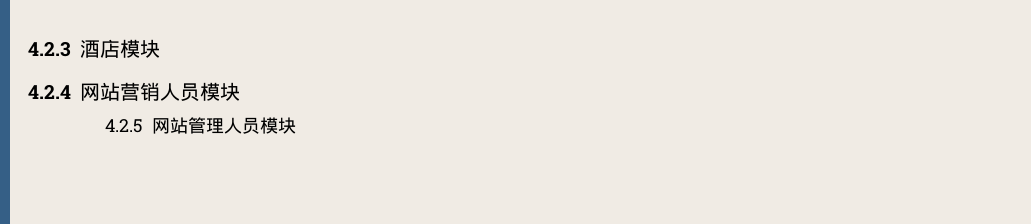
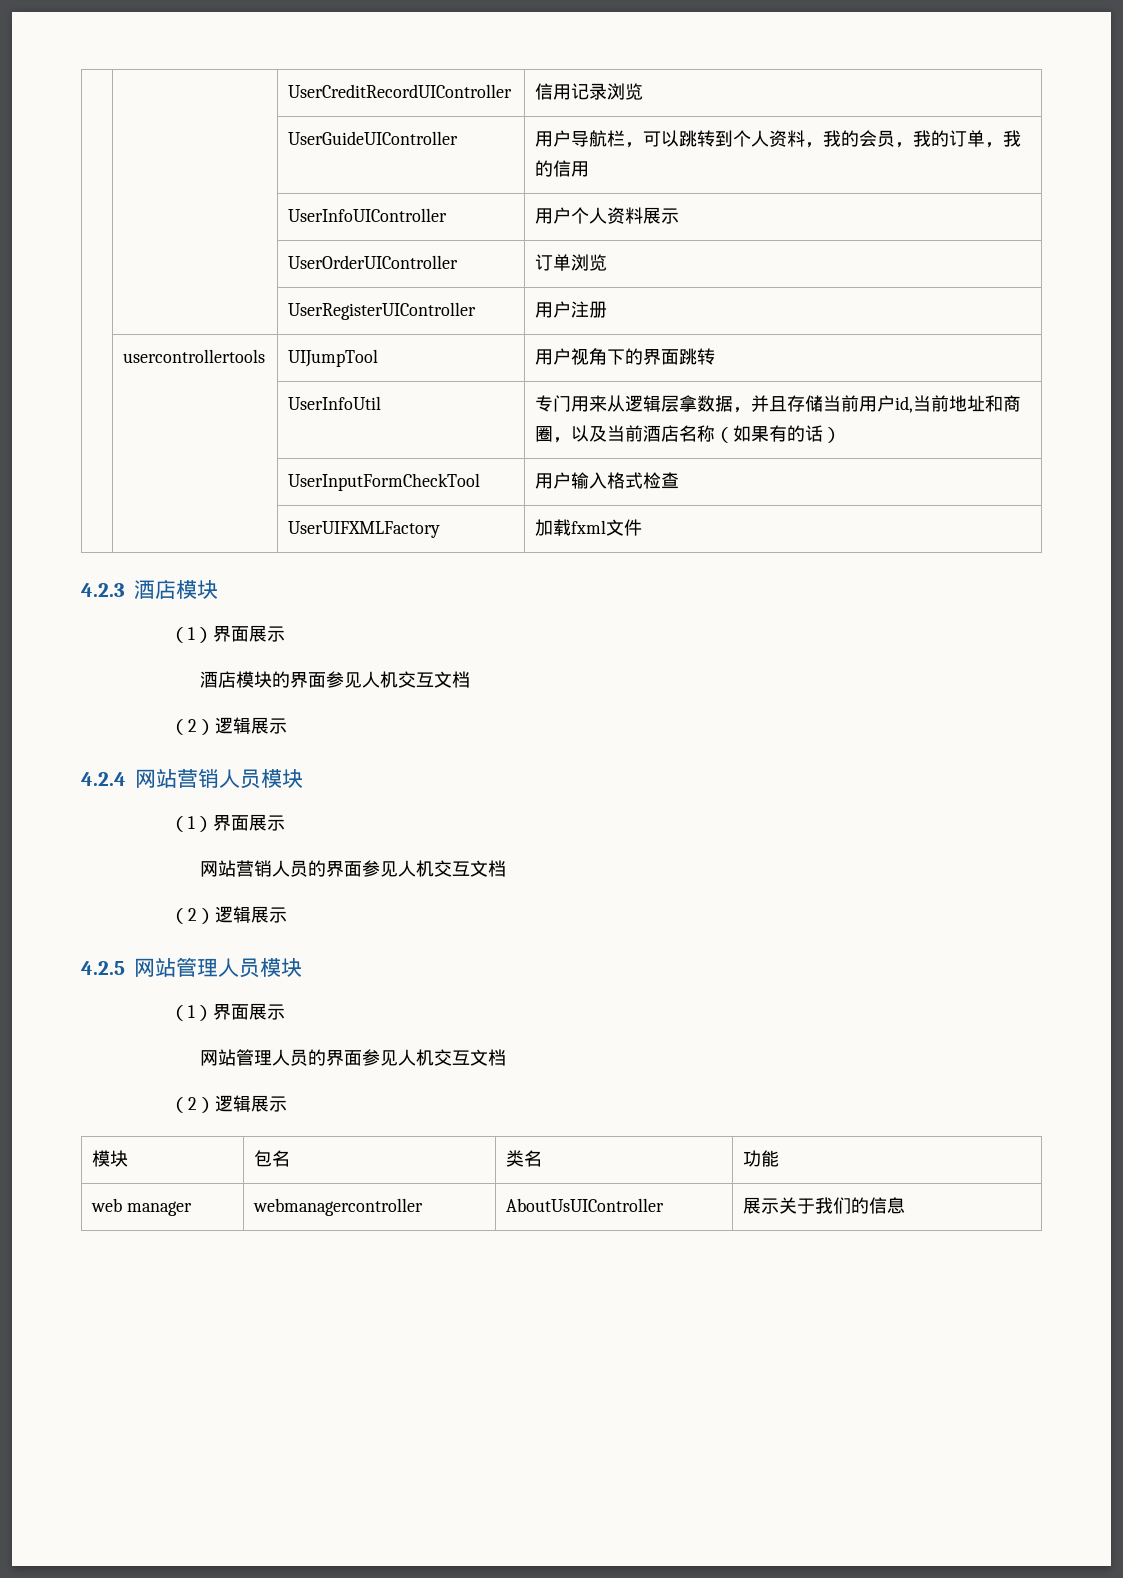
+ | | UserCreditRecordUIController | 信用记录浏览
+ | | UserGuideUIController | 用户导航栏，可以跳转到个人资料，我的会员，我的订单，我的信用
+ | | UserInfoUIController | 用户个人资料展示
+ | | UserOrderUIController | 订单浏览
+ | | UserRegisterUIController | 用户注册
+ | usercontrollertools | UIJumpTool | 用户视角下的界面跳转
+ | | UserInfoUtil | 专门用来从逻辑层拿数据，并且存储当前用户id,当前地址和商圈，以及当前酒店名称（如果有的话）
+ | | UserInputFormCheckTool | 用户输入格式检查
+ | | UserUIFXMLFactory | 加载fxml文件
  4.2.3酒店模块
+ （1）界面展示
+ 酒店模块的界面参见人机交互文档
+ （2）逻辑展示
  4.2.4网站营销人员模块
+ （1）界面展示
+ 网站营销人员的界面参见人机交互文档
+ （2）逻辑展示
  4.2.5网站管理人员模块
+ （1）界面展示
+ 网站管理人员的界面参见人机交互文档
+ （2）逻辑展示
+ 模块 | 包名 | 类名 | 功能
+ web manager | webmanagercontroller | AboutUsUIController | 展示关于我们的信息

